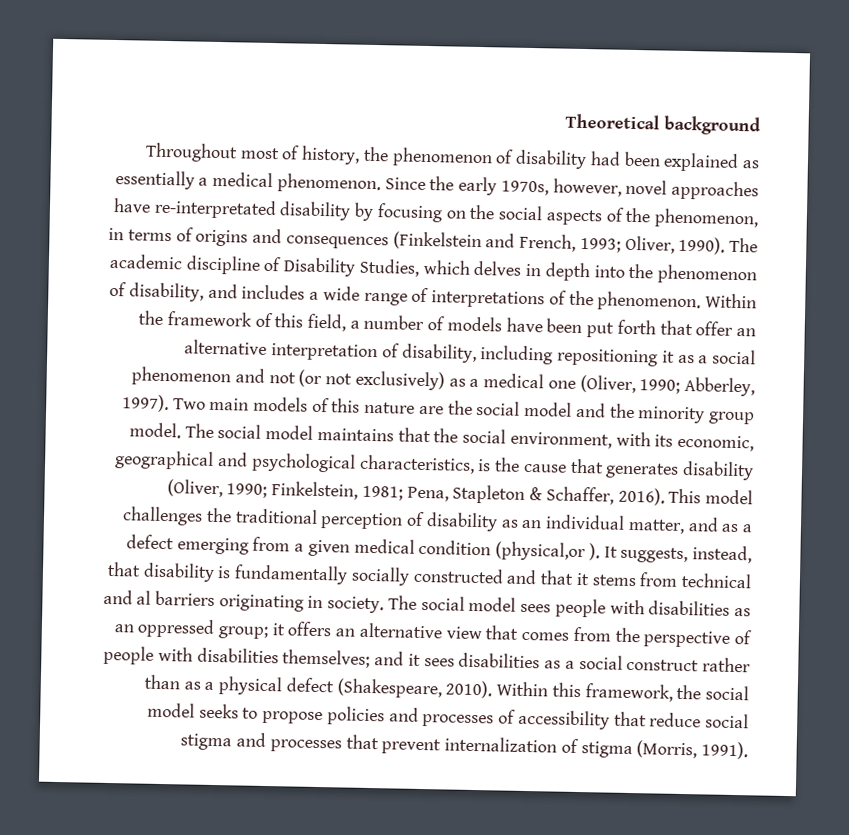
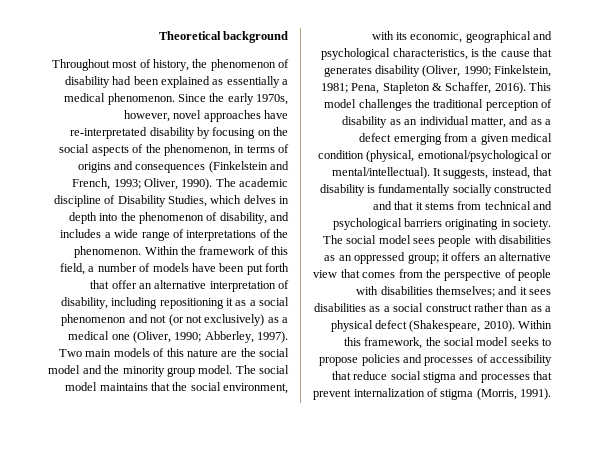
- This model challenges the traditional perception of disability as an individual matter, and as a defect emerging from a given medical condition (physical,or ).
+ This model challenges the traditional perception of disability as an individual matter, and as a defect emerging from a given medical condition (physical, emotional/psychological or mental/intellectual).
- It suggests, instead, that disability is fundamentally socially constructed and that it stems from technical and al barriers originating in society.
+ It suggests, instead, that disability is fundamentally socially constructed and that it stems from technical and psychological barriers originating in society.

